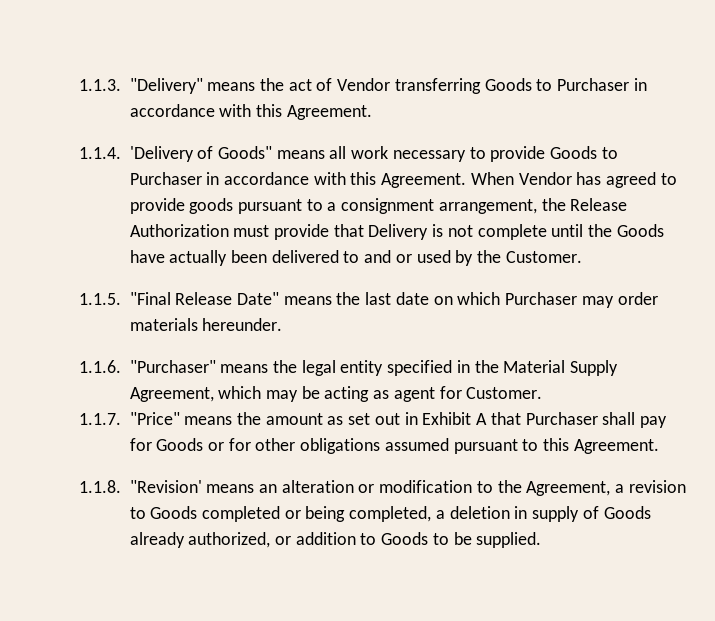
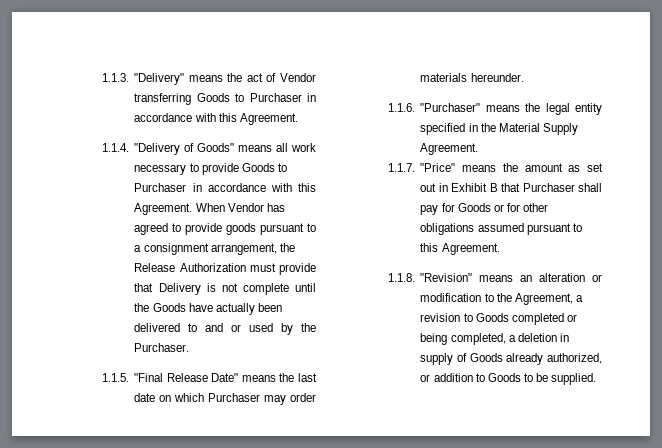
- 1.1.4. 'Delivery of Goods" means all work necessary to provide Goods to Purchaser in accordance with this Agreement.
+ 1.1.4. "Delivery of Goods" means all work necessary to provide Goods to Purchaser in accordance with this Agreement.
- When Vendor has agreed to provide goods pursuant to a consignment arrangement, the Release Authorization must provide that Delivery is not complete until the Goods have actually been delivered to and or used by the Customer.
+ When Vendor has agreed to provide goods pursuant to a consignment arrangement, the Release Authorization must provide that Delivery is not complete until the Goods have actually been delivered to and or used by the Purchaser.
- 1.1.6. "Purchaser" means the legal entity specified in the Material Supply Agreement, which may be acting as agent for Customer.
+ 1.1.6. "Purchaser" means the legal entity specified in the Material Supply Agreement.
- 1.1.7. "Price" means the amount as set out in Exhibit A that Purchaser shall pay for Goods or for other obligations assumed pursuant to this Agreement.
+ 1.1.7. "Price" means the amount as set out in Exhibit B that Purchaser shall pay for Goods or for other obligations assumed pursuant to this Agreement.
- 1.1.8. "Revision' means an alteration or modification to the Agreement, a revision to Goods completed or being completed, a deletion in supply of Goods already authorized, or addition to Goods to be supplied.
+ 1.1.8. "Revision" means an alteration or modification to the Agreement, a revision to Goods completed or being completed, a deletion in supply of Goods already authorized, or addition to Goods to be supplied.

